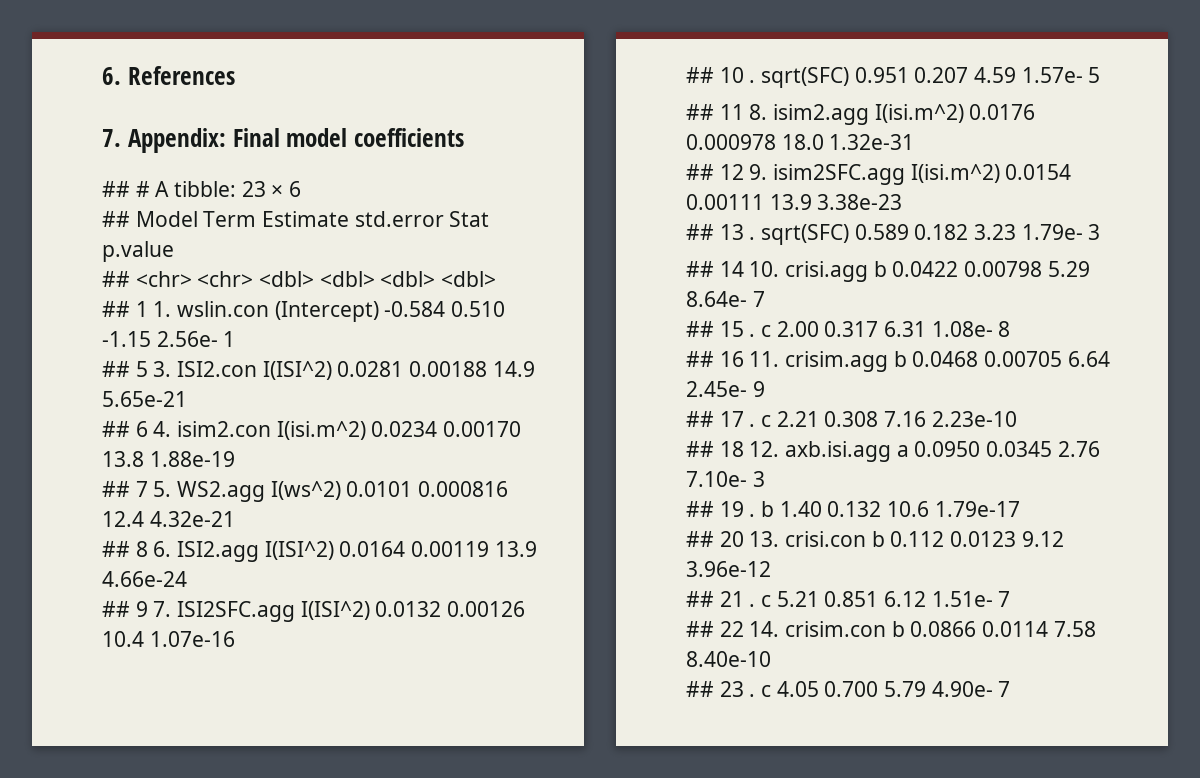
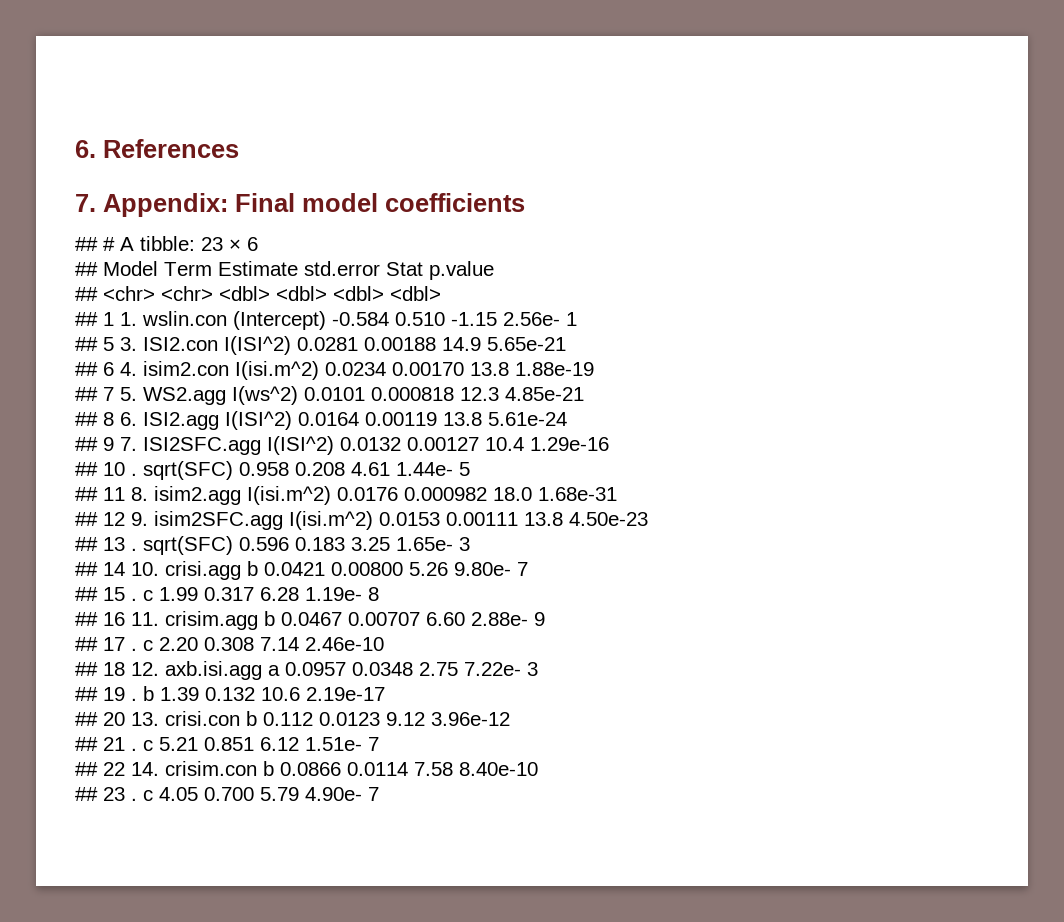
- ## 7 5. WS2.agg I(ws^2) 0.0101 0.000816 12.4 4.32e-21
+ ## 7 5. WS2.agg I(ws^2) 0.0101 0.000818 12.3 4.85e-21
- ## 8 6. ISI2.agg I(ISI^2) 0.0164 0.00119 13.9 4.66e-24
+ ## 8 6. ISI2.agg I(ISI^2) 0.0164 0.00119 13.8 5.61e-24
- ## 9 7. ISI2SFC.agg I(ISI^2) 0.0132 0.00126 10.4 1.07e-16
+ ## 9 7. ISI2SFC.agg I(ISI^2) 0.0132 0.00127 10.4 1.29e-16
- ## 10 . sqrt(SFC) 0.951 0.207 4.59 1.57e- 5
+ ## 10 . sqrt(SFC) 0.958 0.208 4.61 1.44e- 5
- ## 11 8. isim2.agg I(isi.m^2) 0.0176 0.000978 18.0 1.32e-31
+ ## 11 8. isim2.agg I(isi.m^2) 0.0176 0.000982 18.0 1.68e-31
- ## 12 9. isim2SFC.agg I(isi.m^2) 0.0154 0.00111 13.9 3.38e-23
+ ## 12 9. isim2SFC.agg I(isi.m^2) 0.0153 0.00111 13.8 4.50e-23
- ## 13 . sqrt(SFC) 0.589 0.182 3.23 1.79e- 3
+ ## 13 . sqrt(SFC) 0.596 0.183 3.25 1.65e- 3
- ## 14 10. crisi.agg b 0.0422 0.00798 5.29 8.64e- 7
+ ## 14 10. crisi.agg b 0.0421 0.00800 5.26 9.80e- 7
- ## 15 . c 2.00 0.317 6.31 1.08e- 8
+ ## 15 . c 1.99 0.317 6.28 1.19e- 8
- ## 16 11. crisim.agg b 0.0468 0.00705 6.64 2.45e- 9
+ ## 16 11. crisim.agg b 0.0467 0.00707 6.60 2.88e- 9
- ## 17 . c 2.21 0.308 7.16 2.23e-10
+ ## 17 . c 2.20 0.308 7.14 2.46e-10
- ## 18 12. axb.isi.agg a 0.0950 0.0345 2.76 7.10e- 3
+ ## 18 12. axb.isi.agg a 0.0957 0.0348 2.75 7.22e- 3
- ## 19 . b 1.40 0.132 10.6 1.79e-17
+ ## 19 . b 1.39 0.132 10.6 2.19e-17

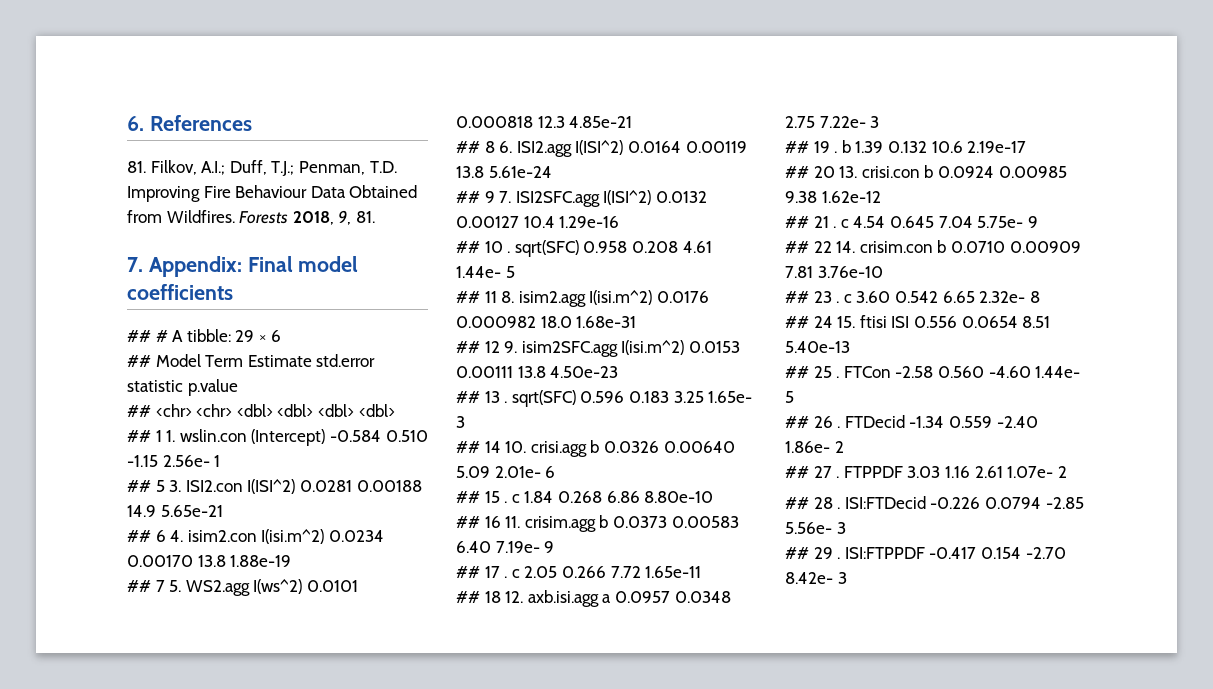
+ 81. Filkov, A.I.; Duff, T.J.; Penman, T.D. Improving Fire Behaviour Data Obtained from Wildfires. Forests 2018, 9, 81.
- ## # A tibble: 23 × 6
+ ## # A tibble: 29 × 6
- ## Model Term Estimate std.error Stat p.value
+ ## Model Term Estimate std.error statistic p.value
- ## 14 10. crisi.agg b 0.0421 0.00800 5.26 9.80e- 7
+ ## 14 10. crisi.agg b 0.0326 0.00640 5.09 2.01e- 6
- ## 15 . c 1.99 0.317 6.28 1.19e- 8
+ ## 15 . c 1.84 0.268 6.86 8.80e-10
- ## 16 11. crisim.agg b 0.0467 0.00707 6.60 2.88e- 9
+ ## 16 11. crisim.agg b 0.0373 0.00583 6.40 7.19e- 9
- ## 17 . c 2.20 0.308 7.14 2.46e-10
+ ## 17 . c 2.05 0.266 7.72 1.65e-11
- ## 20 13. crisi.con b 0.112 0.0123 9.12 3.96e-12
+ ## 20 13. crisi.con b 0.0924 0.00985 9.38 1.62e-12
- ## 21 . c 5.21 0.851 6.12 1.51e- 7
+ ## 21 . c 4.54 0.645 7.04 5.75e- 9
- ## 22 14. crisim.con b 0.0866 0.0114 7.58 8.40e-10
+ ## 22 14. crisim.con b 0.0710 0.00909 7.81 3.76e-10
- ## 23 . c 4.05 0.700 5.79 4.90e- 7
+ ## 23 . c 3.60 0.542 6.65 2.32e- 8
+ ## 24 15. ftisi ISI 0.556 0.0654 8.51 5.40e-13
+ ## 25 . FTCon -2.58 0.560 -4.60 1.44e- 5
+ ## 26 . FTDecid -1.34 0.559 -2.40 1.86e- 2
+ ## 27 . FTPPDF 3.03 1.16 2.61 1.07e- 2
+ ## 28 . ISI:FTDecid -0.226 0.0794 -2.85 5.56e- 3
+ ## 29 . ISI:FTPPDF -0.417 0.154 -2.70 8.42e- 3

